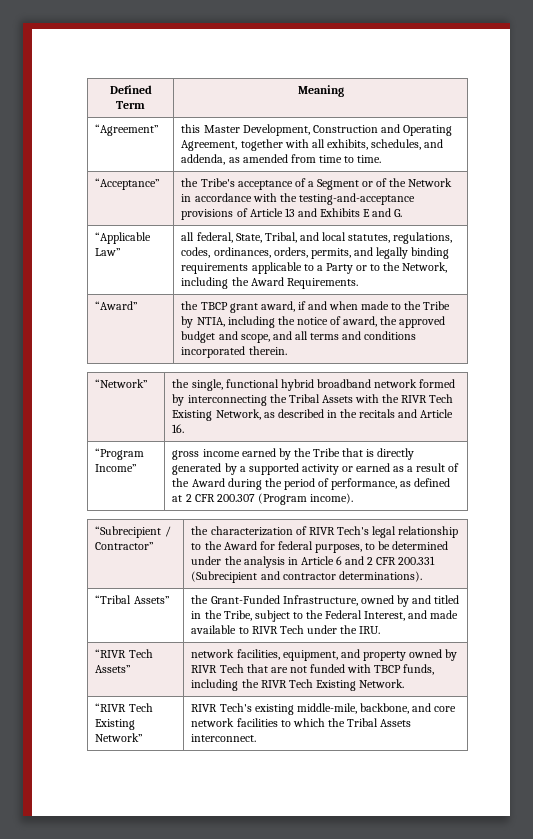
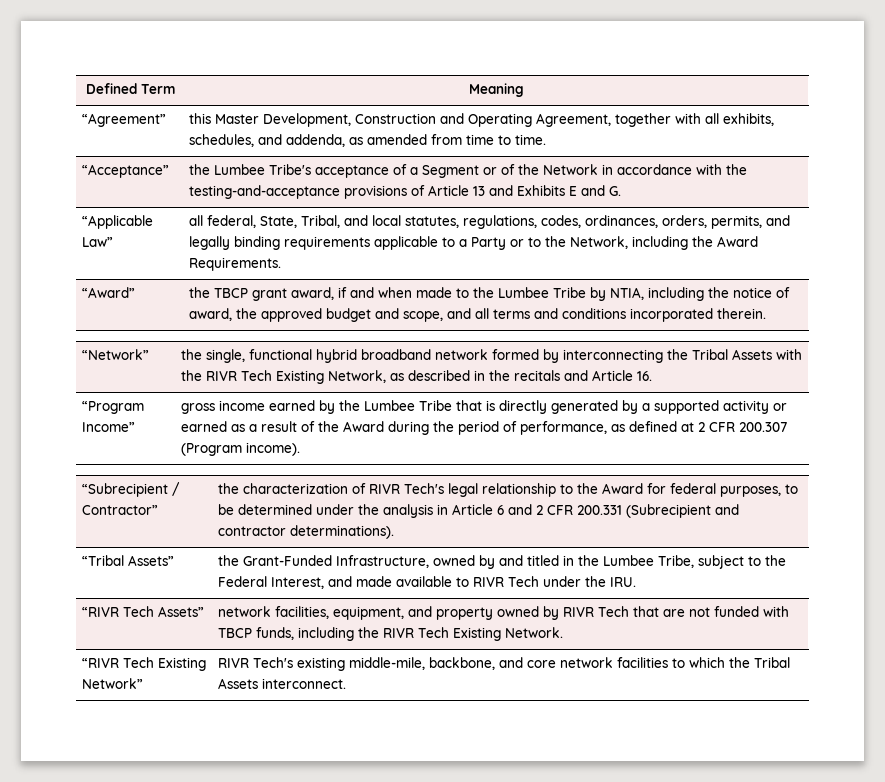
- “Acceptance” | the Tribe's acceptance of a Segment or of the Network in accordance with the testing-and-acceptance provisions of Article 13 and Exhibits E and G.
+ “Acceptance” | the Lumbee Tribe's acceptance of a Segment or of the Network in accordance with the testing-and-acceptance provisions of Article 13 and Exhibits E and G.
- “Award” | the TBCP grant award, if and when made to the Tribe by NTIA, including the notice of award, the approved budget and scope, and all terms and conditions incorporated therein.
+ “Award” | the TBCP grant award, if and when made to the Lumbee Tribe by NTIA, including the notice of award, the approved budget and scope, and all terms and conditions incorporated therein.
- “Program Income” | gross income earned by the Tribe that is directly generated by a supported activity or earned as a result of the Award during the period of performance, as defined at 2 CFR 200.307 (Program income).
+ “Program Income” | gross income earned by the Lumbee Tribe that is directly generated by a supported activity or earned as a result of the Award during the period of performance, as defined at 2 CFR 200.307 (Program income).
- “Tribal Assets” | the Grant-Funded Infrastructure, owned by and titled in the Tribe, subject to the Federal Interest, and made available to RIVR Tech under the IRU.
+ “Tribal Assets” | the Grant-Funded Infrastructure, owned by and titled in the Lumbee Tribe, subject to the Federal Interest, and made available to RIVR Tech under the IRU.

